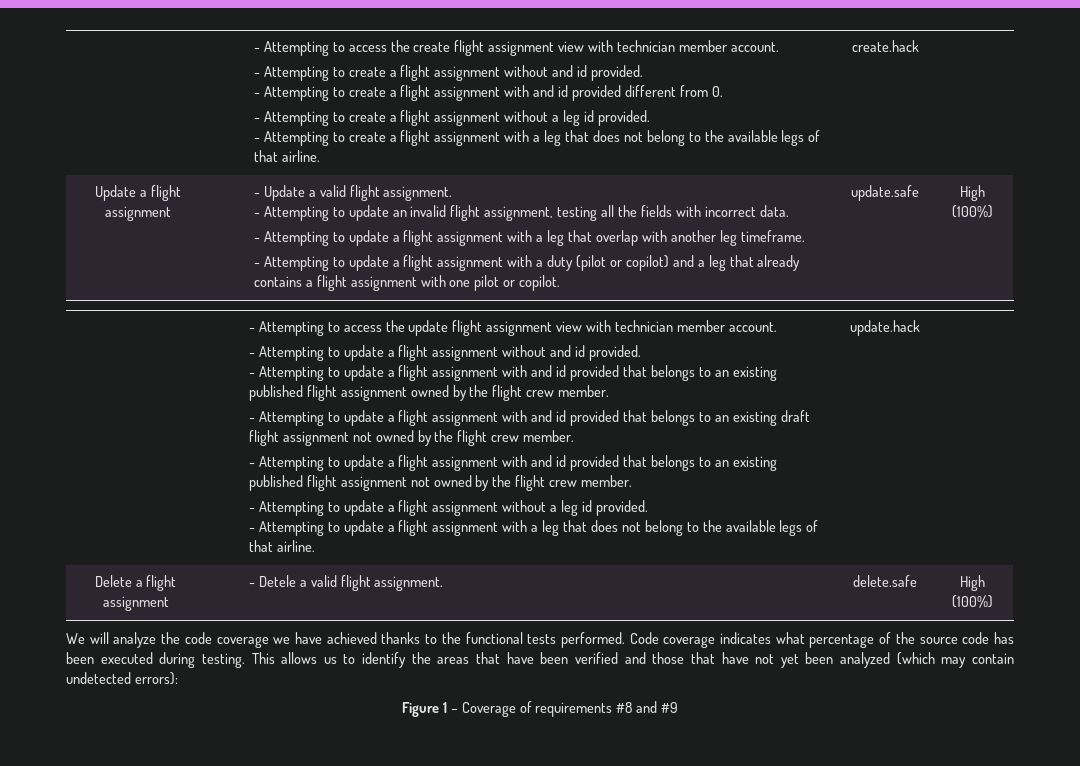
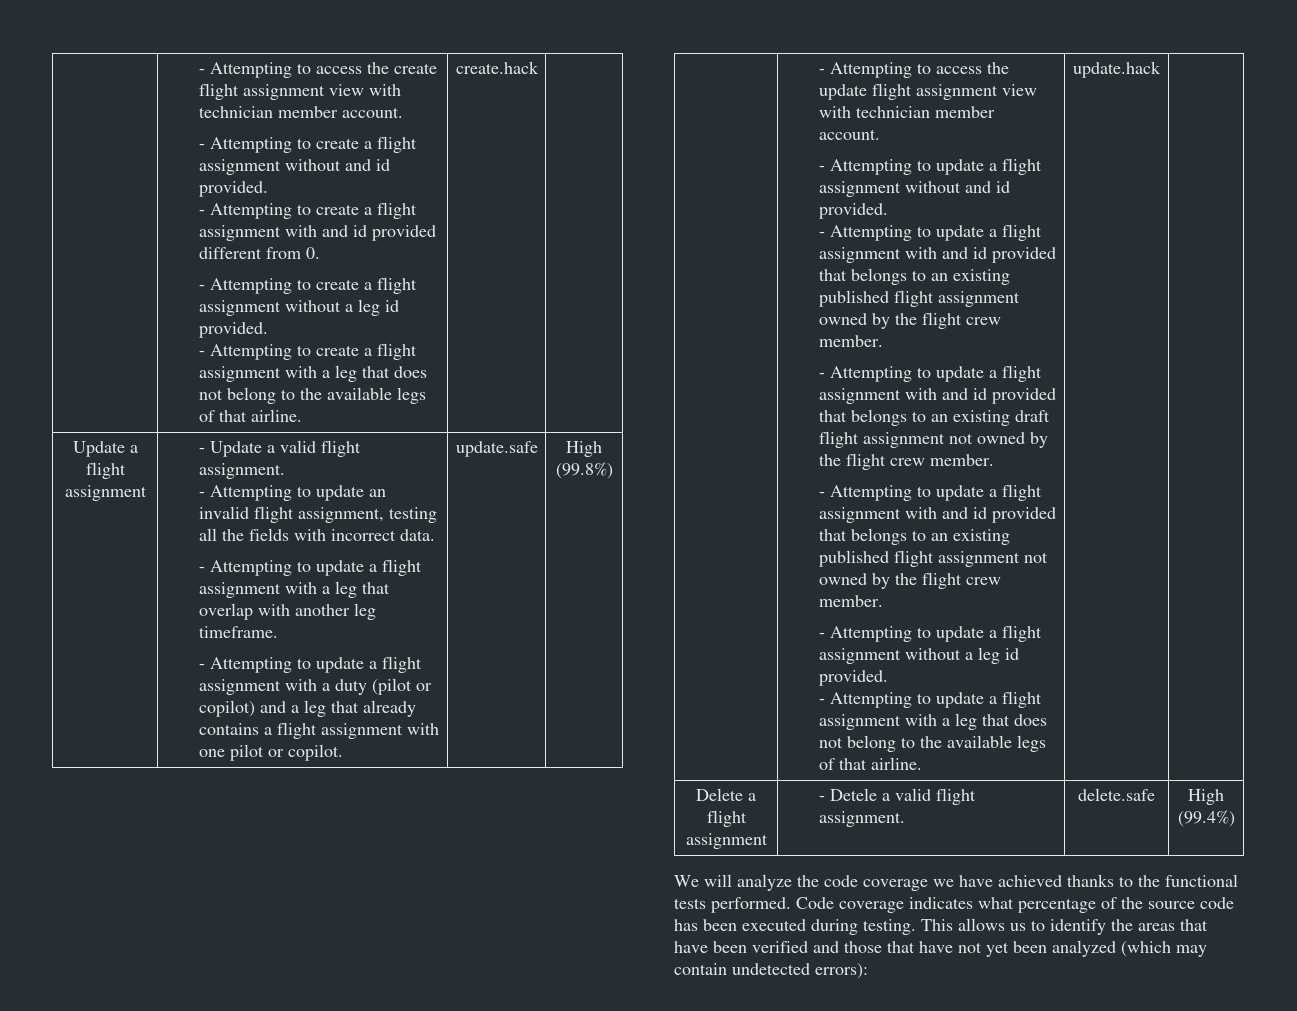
- update.safe | High (100%)
+ update.safe | High (99.8%)
- Delete a flight assignment | - Detele a valid flight assignment. | delete.safe | High (100%)
+ Delete a flight assignment | - Detele a valid flight assignment. | delete.safe | High (99.4%)
- Figure 1 – Coverage of requirements #8 and #9

